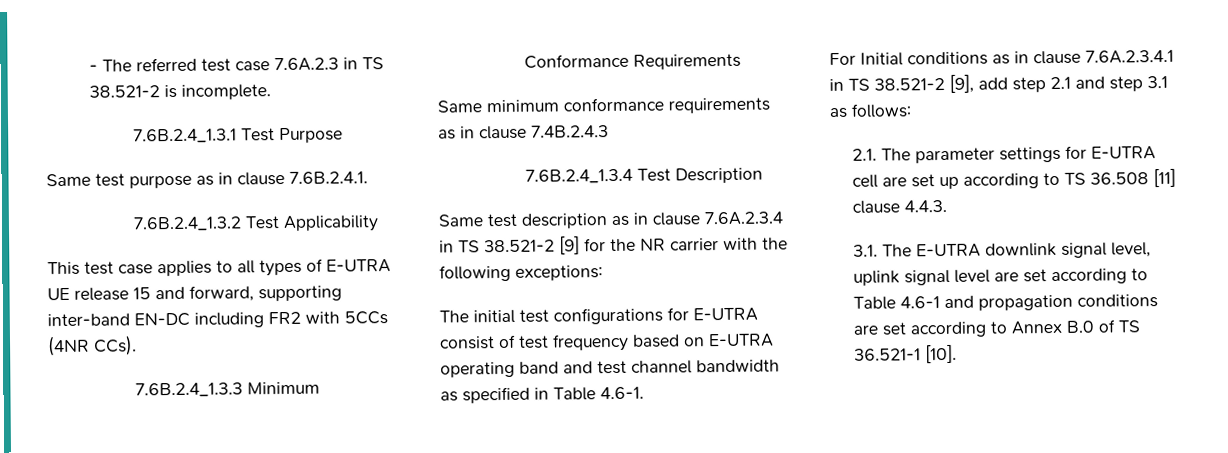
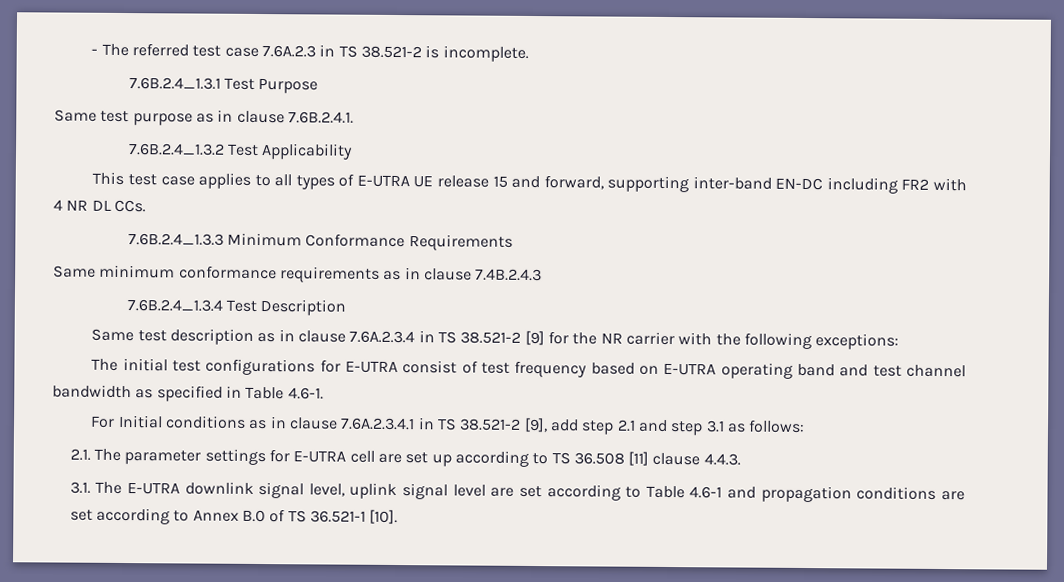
- This test case applies to all types of E-UTRA UE release 15 and forward, supporting inter-band EN-DC including FR2 with 5CCs (4NR CCs).
+ This test case applies to all types of E-UTRA UE release 15 and forward, supporting inter-band EN-DC including FR2 with 4 NR DL CCs.

